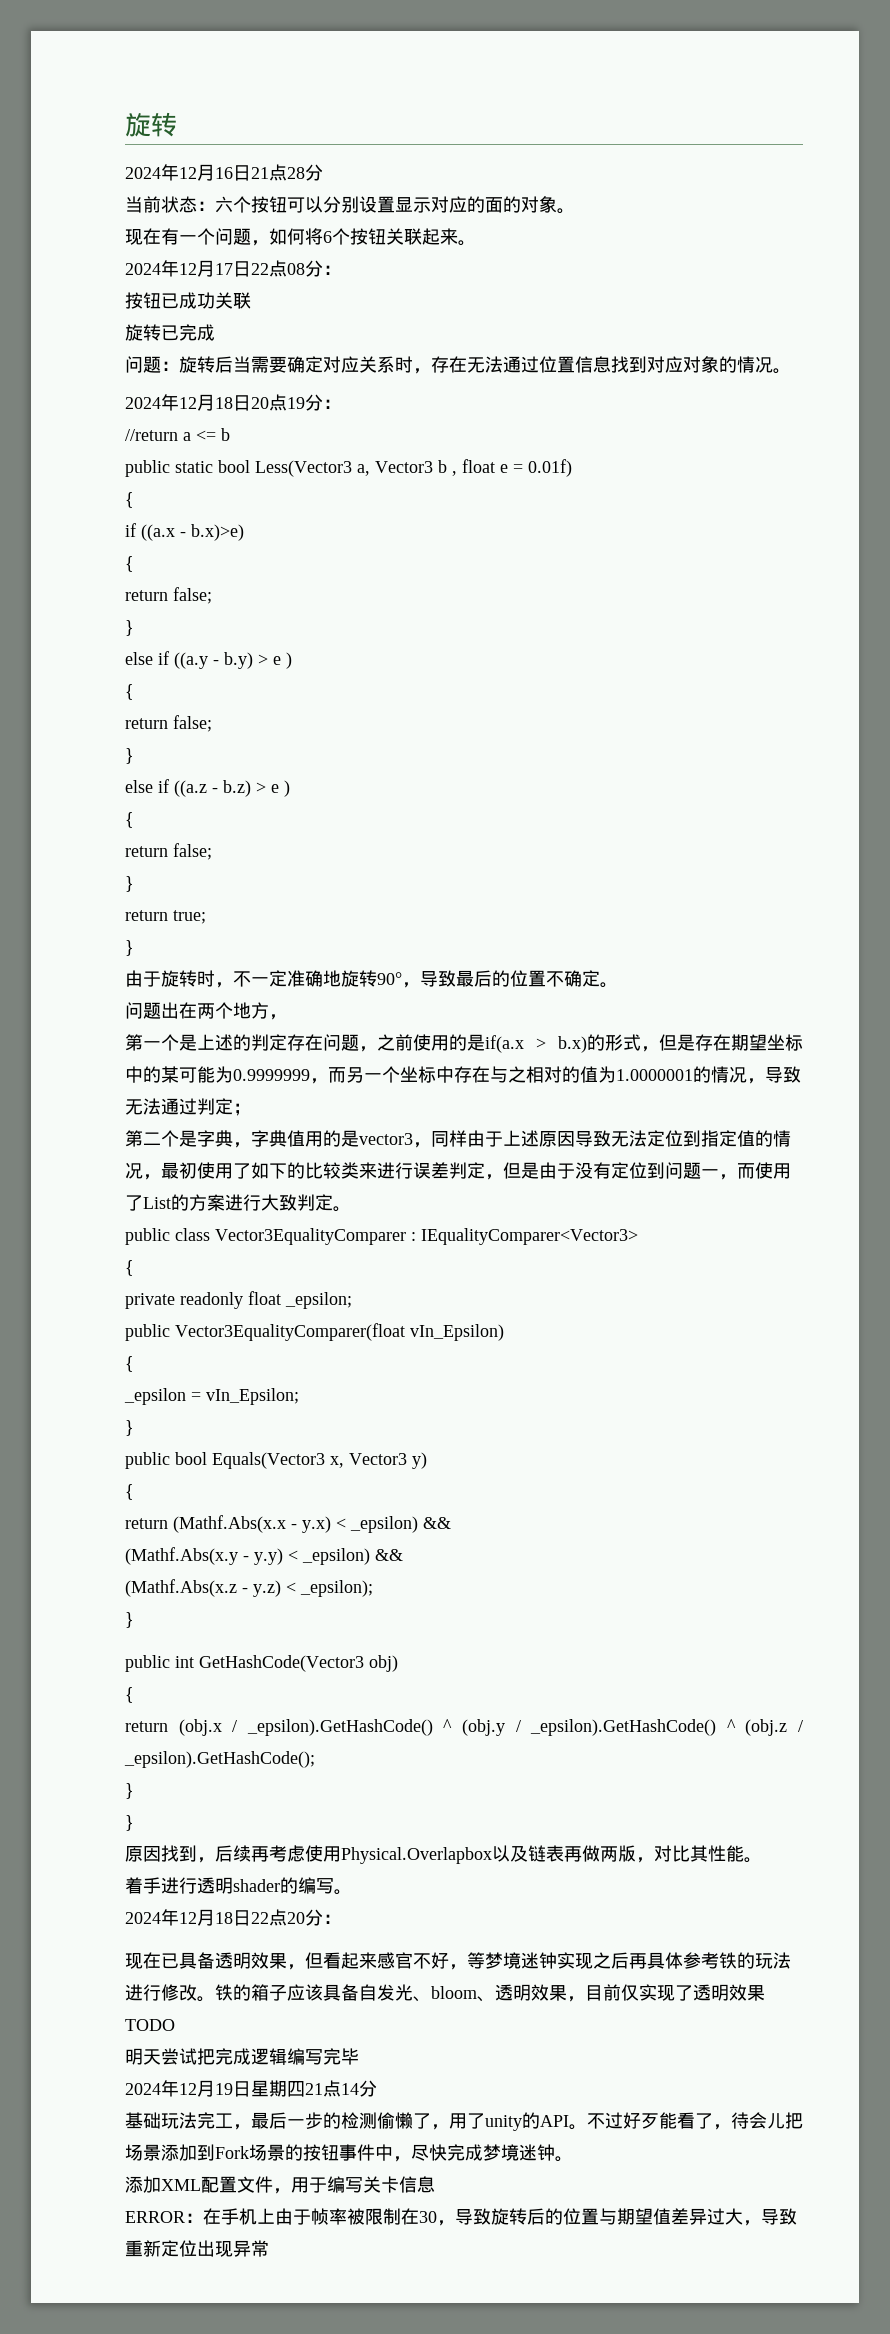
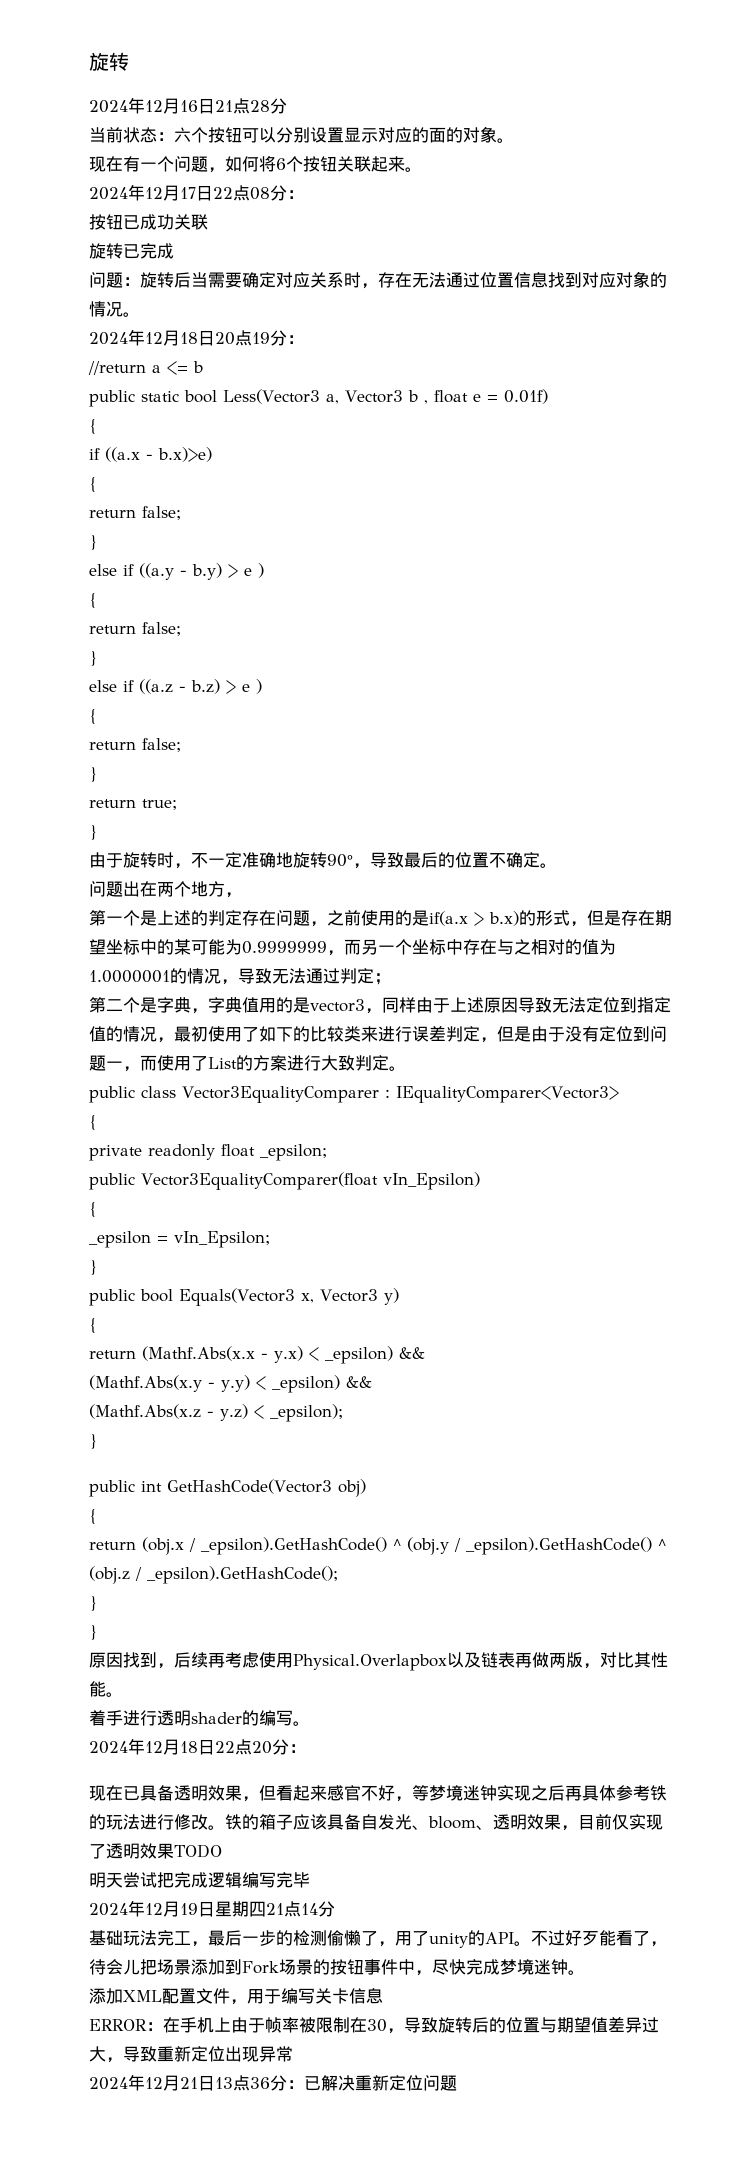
+ 2024年12月21日13点36分：已解决重新定位问题

